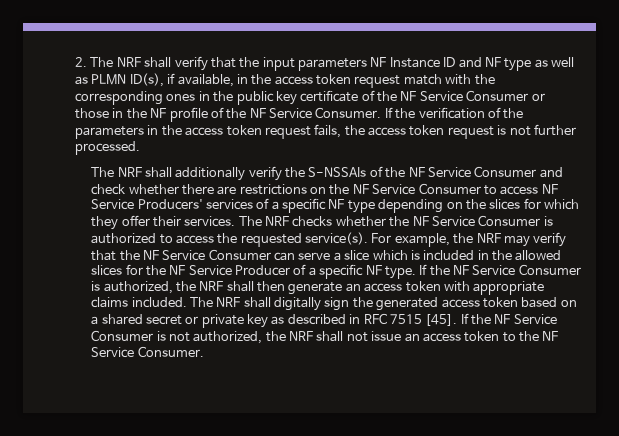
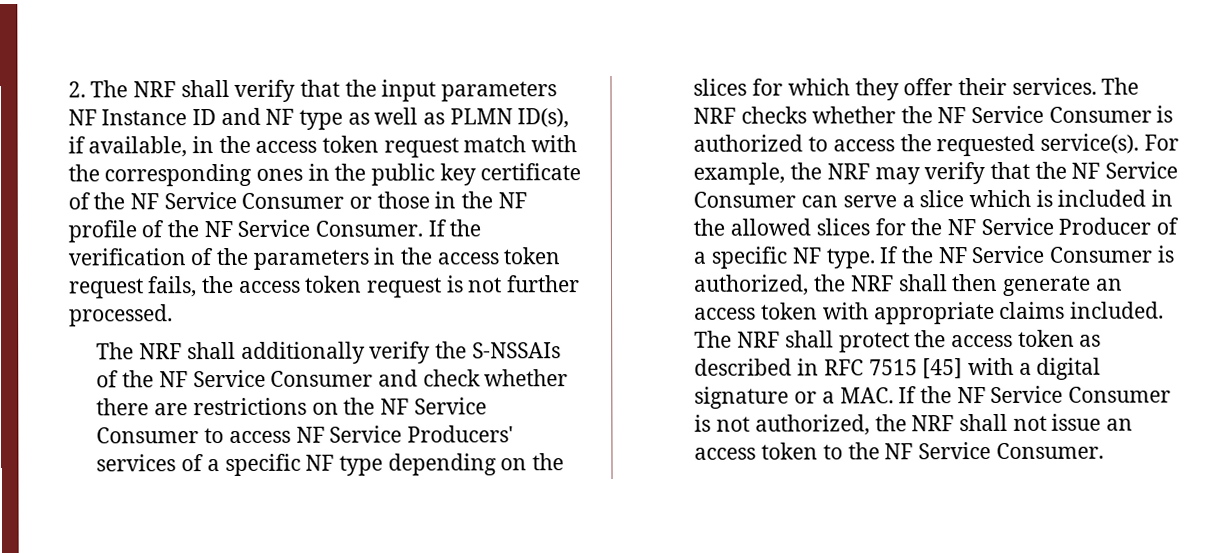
- The NRF shall digitally sign the generated access token based on a shared secret or private key as described in RFC 7515 [45]. If the NF Service Consumer is not authorized, the NRF shall not issue an access token to the NF Service Consumer.
+ The NRF shall protect the access token as described in RFC 7515 [45] with a digital signature or a MAC. If the NF Service Consumer is not authorized, the NRF shall not issue an access token to the NF Service Consumer.

